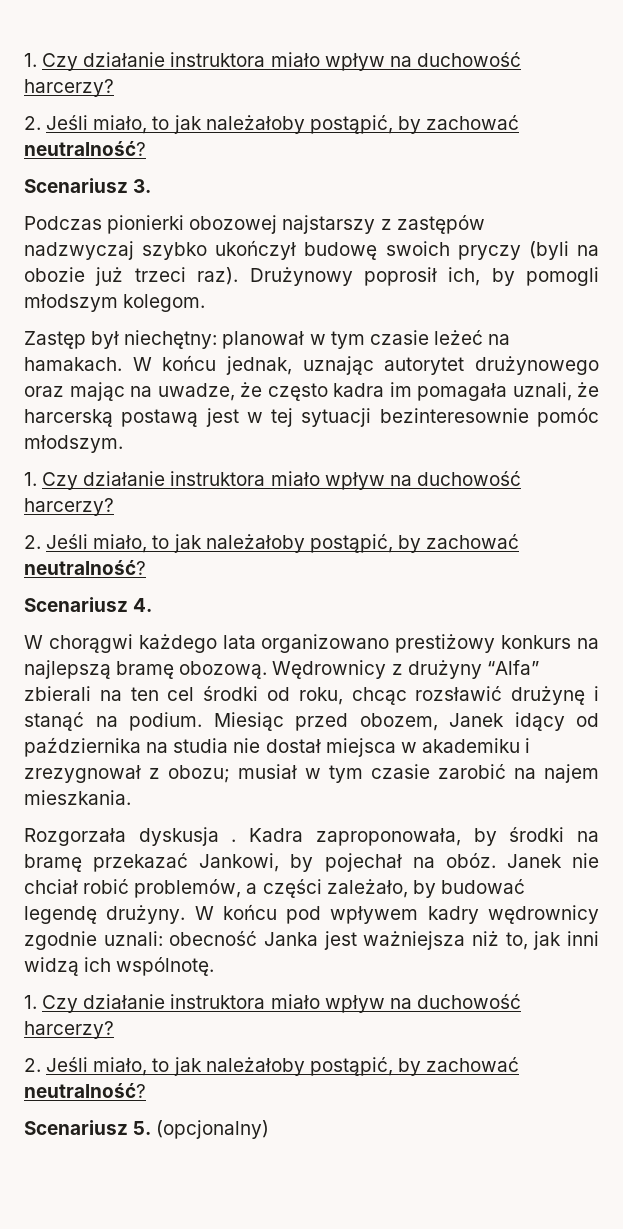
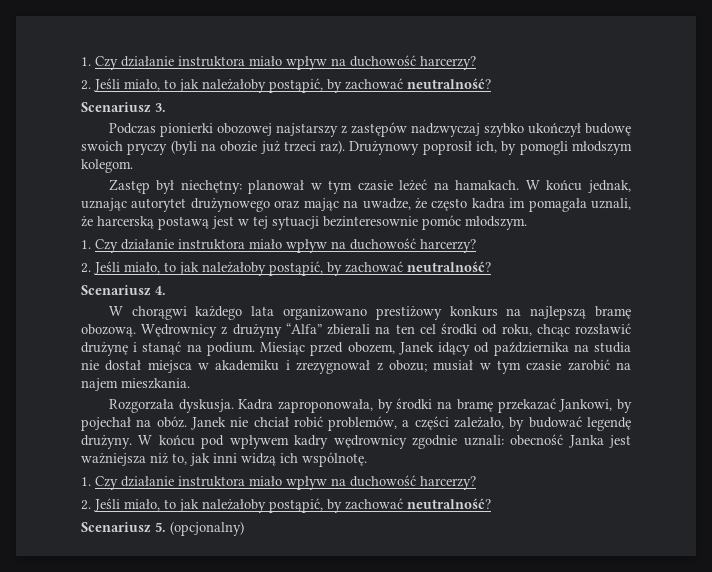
- Rozgorzała dyskusja .
+ Rozgorzała dyskusja.

